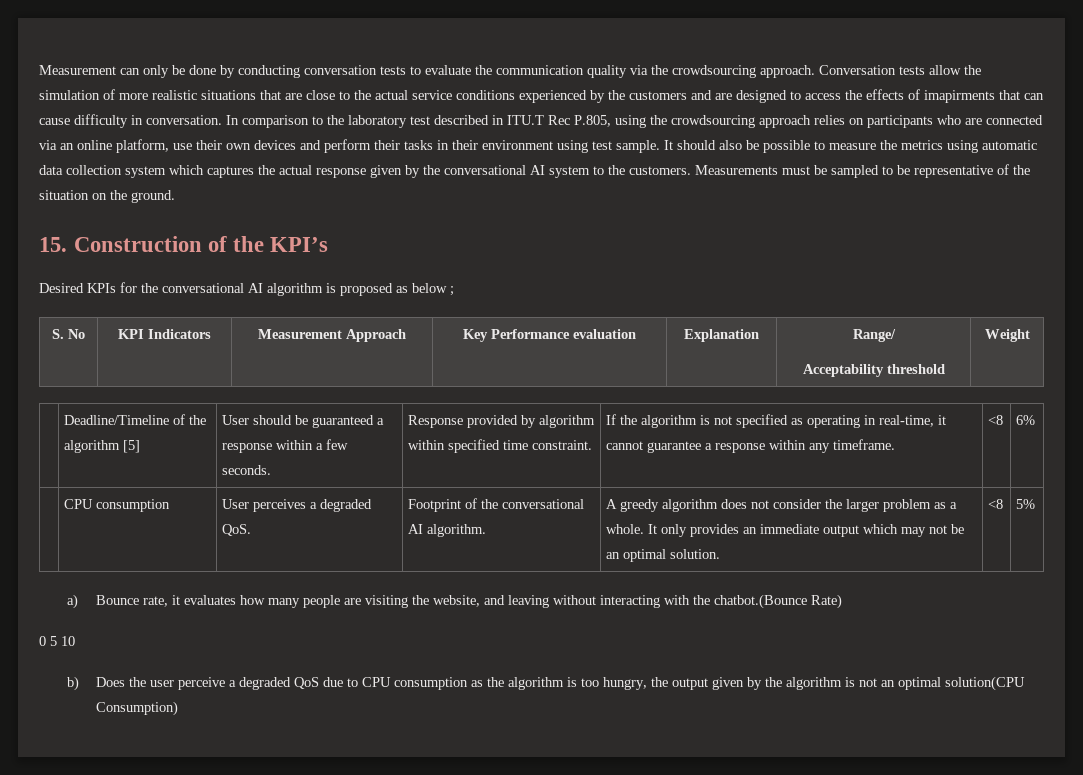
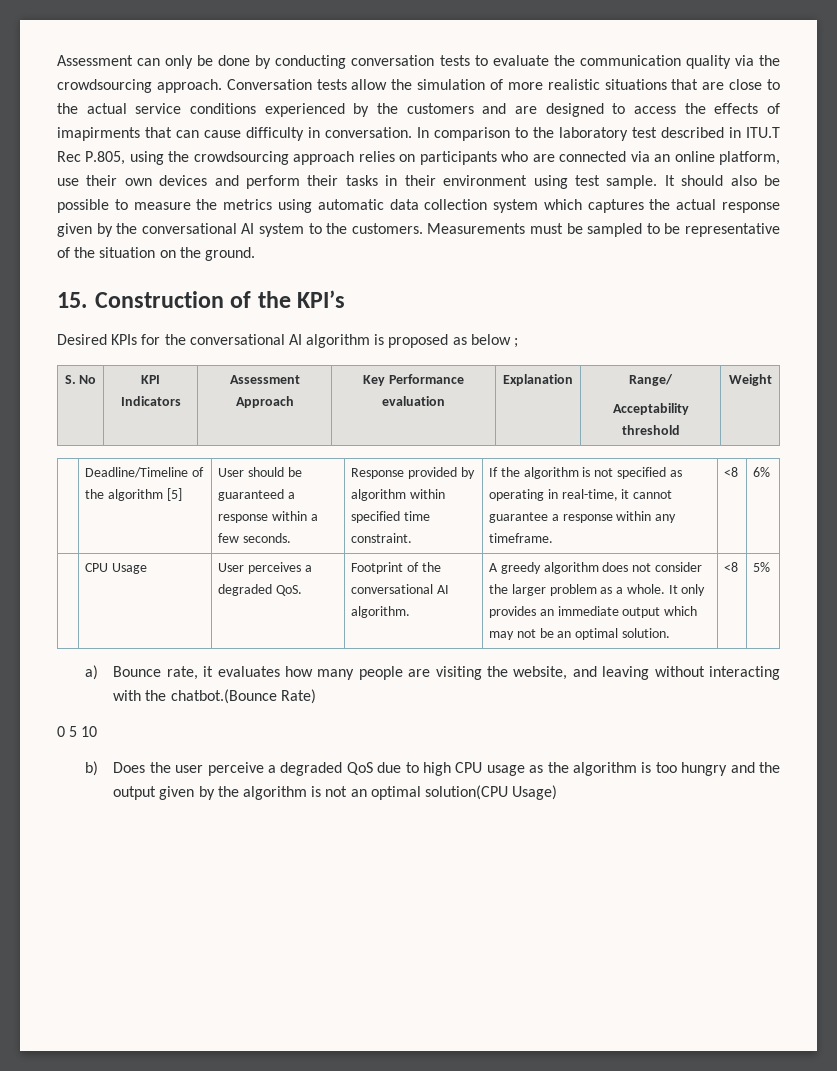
- Measurement can only be done by conducting conversation tests to evaluate the communication quality via the crowdsourcing approach.
+ Assessment can only be done by conducting conversation tests to evaluate the communication quality via the crowdsourcing approach.
- S. No | KPI Indicators | Measurement Approach | Key Performance evaluation | Explanation | Range/
+ S. No | KPI Indicators | Assessment Approach | Key Performance evaluation | Explanation | Range/
- | CPU consumption | User perceives a degraded QoS. | Footprint of the conversational AI algorithm. | A greedy algorithm does not consider the larger problem as a whole. It only provides an immediate output which may not be an optimal solution. | <8 | 5%
+ | CPU Usage | User perceives a degraded QoS. | Footprint of the conversational AI algorithm. | A greedy algorithm does not consider the larger problem as a whole. It only provides an immediate output which may not be an optimal solution. | <8 | 5%
- b) Does the user perceive a degraded QoS due to CPU consumption as the algorithm is too hungry, the output given by the algorithm is not an optimal solution(CPU Consumption)
+ b) Does the user perceive a degraded QoS due to high CPU usage as the algorithm is too hungry and the output given by the algorithm is not an optimal solution(CPU Usage)

